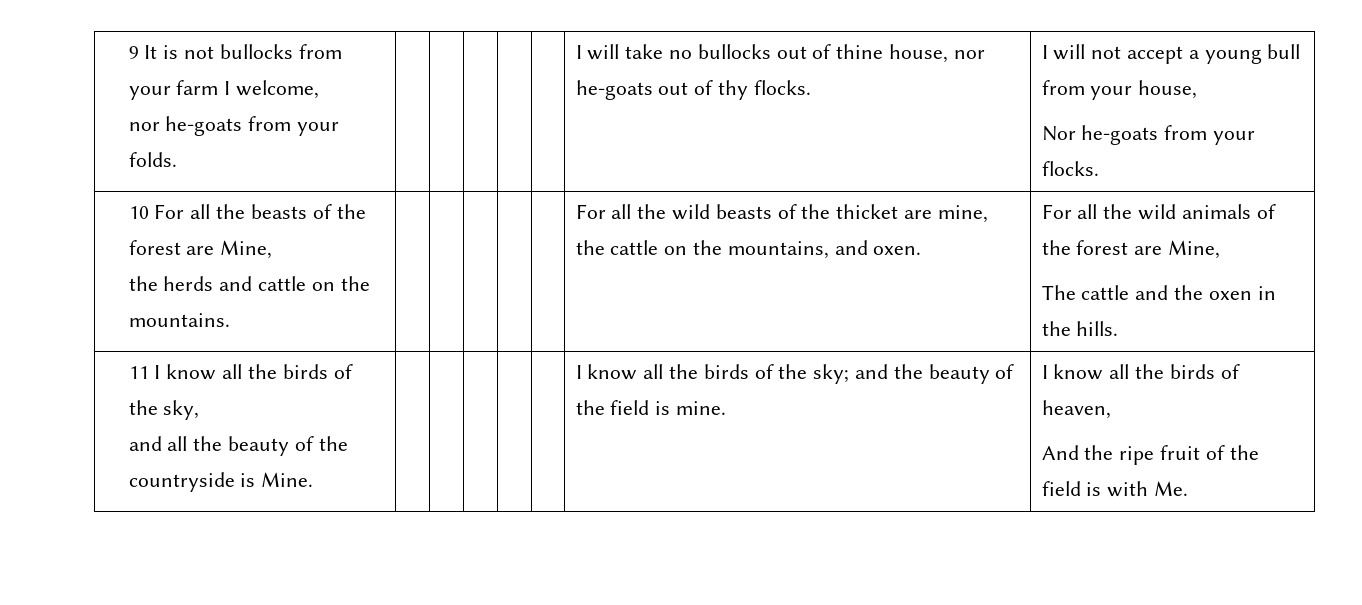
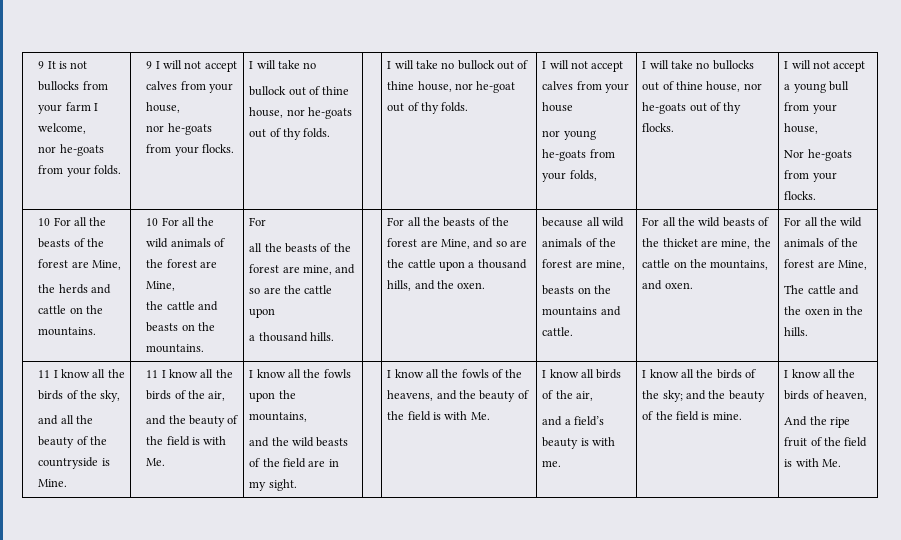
+ 9 I will not accept calves from your house,
+ nor he-goats from your flocks. | I will take no
+ bullock out of thine house, nor he-goats out of thy folds. | | I will take no bullock out of thine house, nor he-goat out of thy folds. | I will not accept calves from your house
+ nor young he-goats from your folds,
+ 10 For all the wild animals of the forest are Mine,
+ the cattle and beasts on the mountains. | For
+ all the beasts of the forest are mine, and so are the cattle upon
+ a thousand hills. | | For all the beasts of the forest are Mine, and so are the cattle upon a thousand hills, and the oxen. | because all wild animals of the forest are mine,
+ beasts on the mountains and cattle.
+ 11 I know all the birds of the air,
+ and the beauty of the field is with Me. | I know all the fowls upon the mountains,
+ and the wild beasts of the field are in my sight. | | I know all the fowls of the heavens, and the beauty of the field is with Me. | I know all birds of the air,
+ and a field’s beauty is with me.

